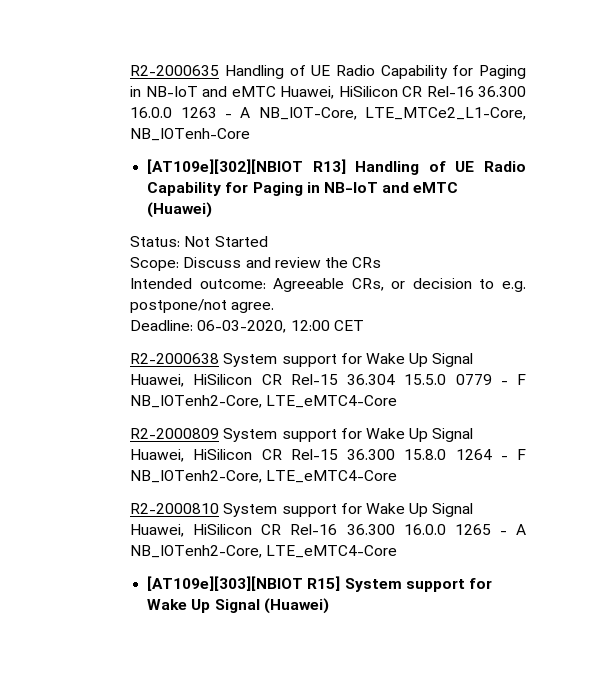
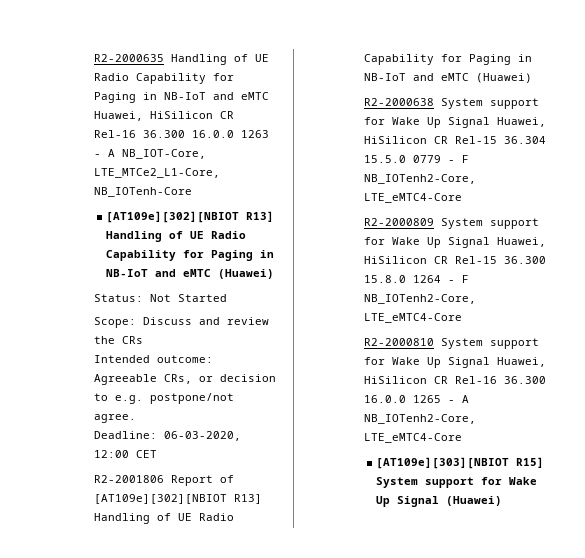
+ R2-2001806 Report of [AT109e][302][NBIOT R13] Handling of UE Radio Capability for Paging in NB-IoT and eMTC (Huawei)

